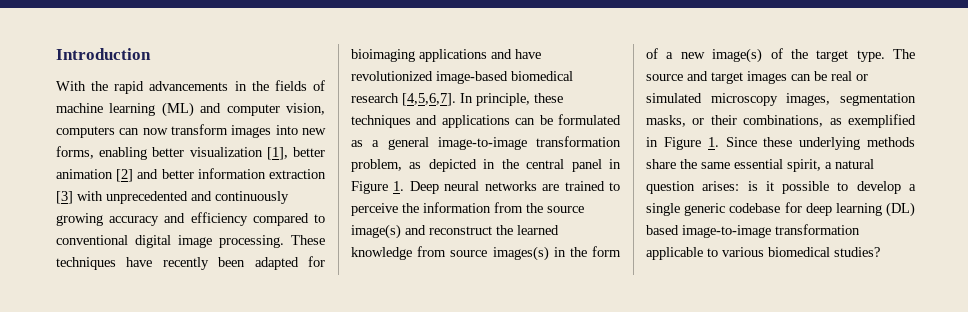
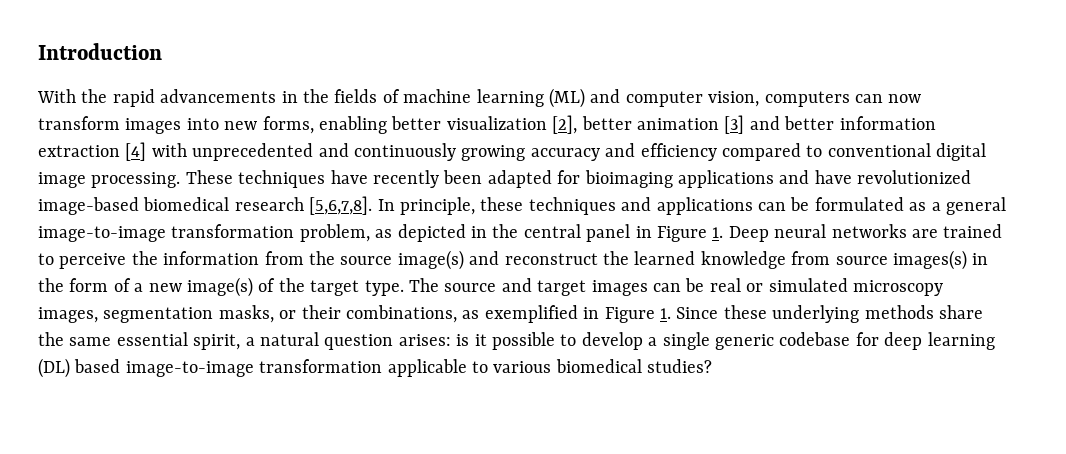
- With the rapid advancements in the fields of machine learning (ML) and computer vision, computers can now transform images into new forms, enabling better visualization [1], better animation [2] and better information extraction [3] with unprecedented and continuously growing accuracy and efficiency compared to conventional digital image processing.
+ With the rapid advancements in the fields of machine learning (ML) and computer vision, computers can now transform images into new forms, enabling better visualization [2], better animation [3] and better information extraction [4] with unprecedented and continuously growing accuracy and efficiency compared to conventional digital image processing.
- These techniques have recently been adapted for bioimaging applications and have revolutionized image-based biomedical research [4,5,6,7].
+ These techniques have recently been adapted for bioimaging applications and have revolutionized image-based biomedical research [5,6,7,8].

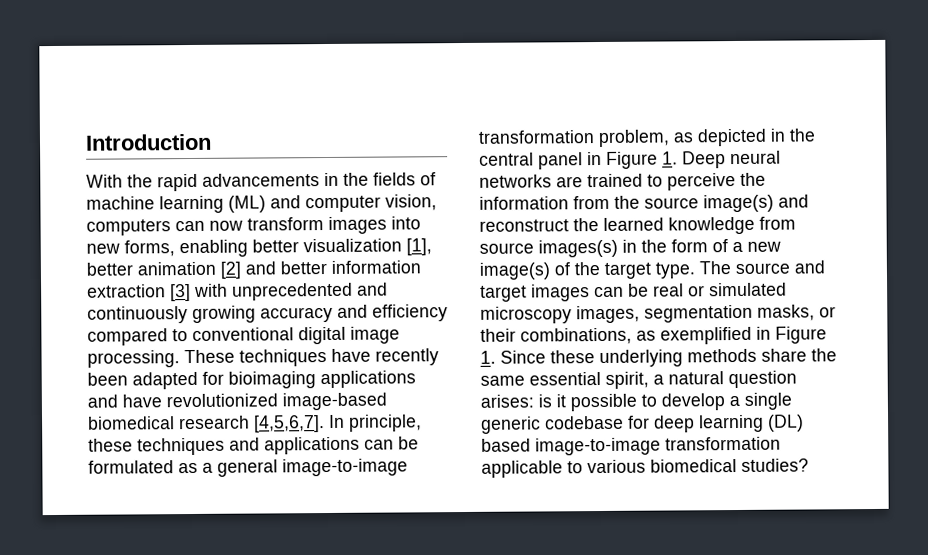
- With the rapid advancements in the fields of machine learning (ML) and computer vision, computers can now transform images into new forms, enabling better visualization [2], better animation [3] and better information extraction [4] with unprecedented and continuously growing accuracy and efficiency compared to conventional digital image processing.
+ With the rapid advancements in the fields of machine learning (ML) and computer vision, computers can now transform images into new forms, enabling better visualization [1], better animation [2] and better information extraction [3] with unprecedented and continuously growing accuracy and efficiency compared to conventional digital image processing.
- These techniques have recently been adapted for bioimaging applications and have revolutionized image-based biomedical research [5,6,7,8].
+ These techniques have recently been adapted for bioimaging applications and have revolutionized image-based biomedical research [4,5,6,7].

